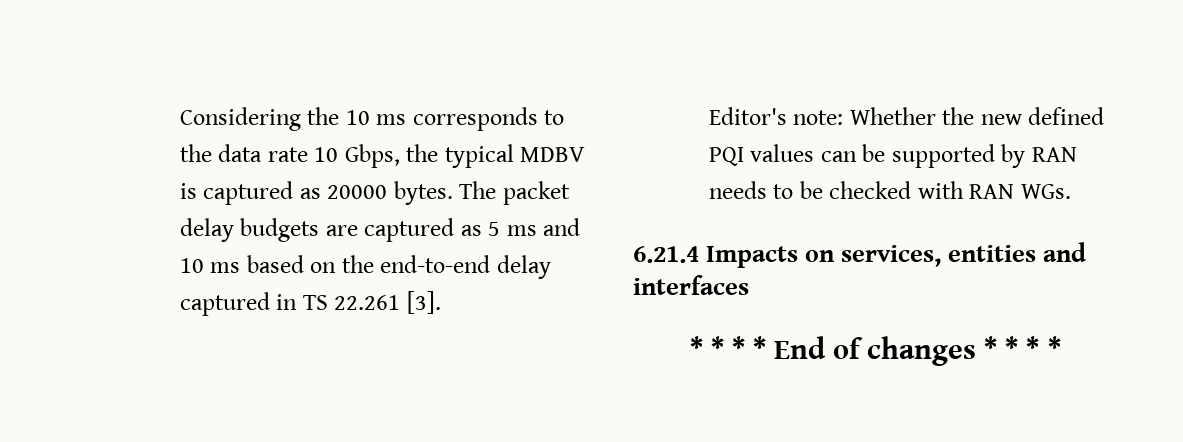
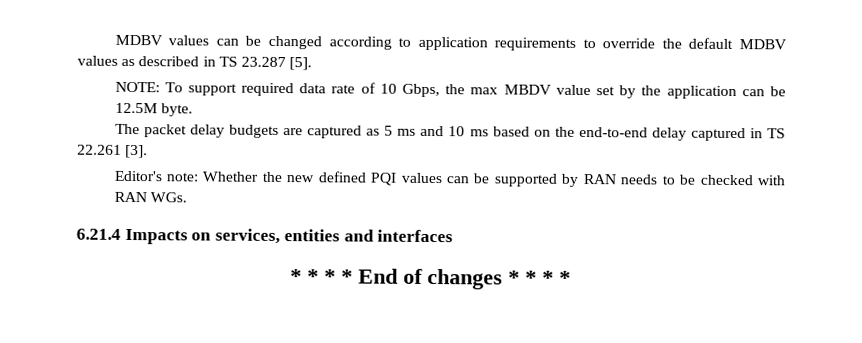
- Considering the 10 ms corresponds to the data rate 10 Gbps, the typical MDBV is captured as 20000 bytes. The packet delay budgets are captured as 5 ms and 10 ms based on the end-to-end delay captured in TS 22.261 [3].
+ MDBV values can be changed according to application requirements to override the default MDBV values as described in TS 23.287 [5].
+ NOTE: To support required data rate of 10 Gbps, the max MBDV value set by the application can be 12.5M byte.
+ The packet delay budgets are captured as 5 ms and 10 ms based on the end-to-end delay captured in TS 22.261 [3].

